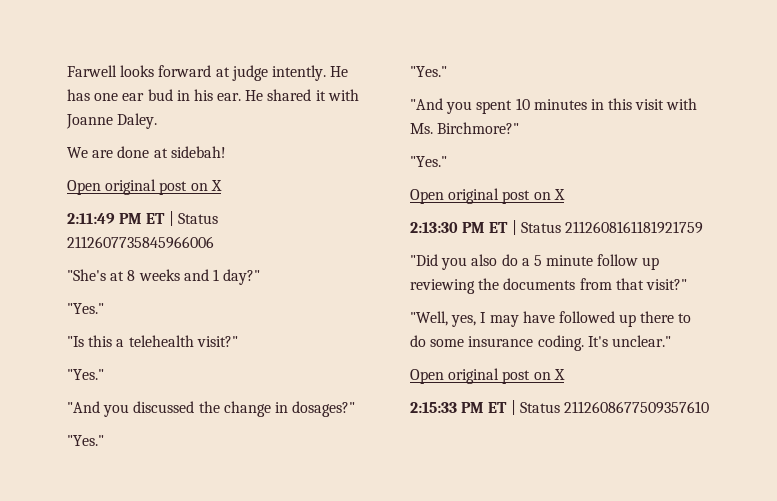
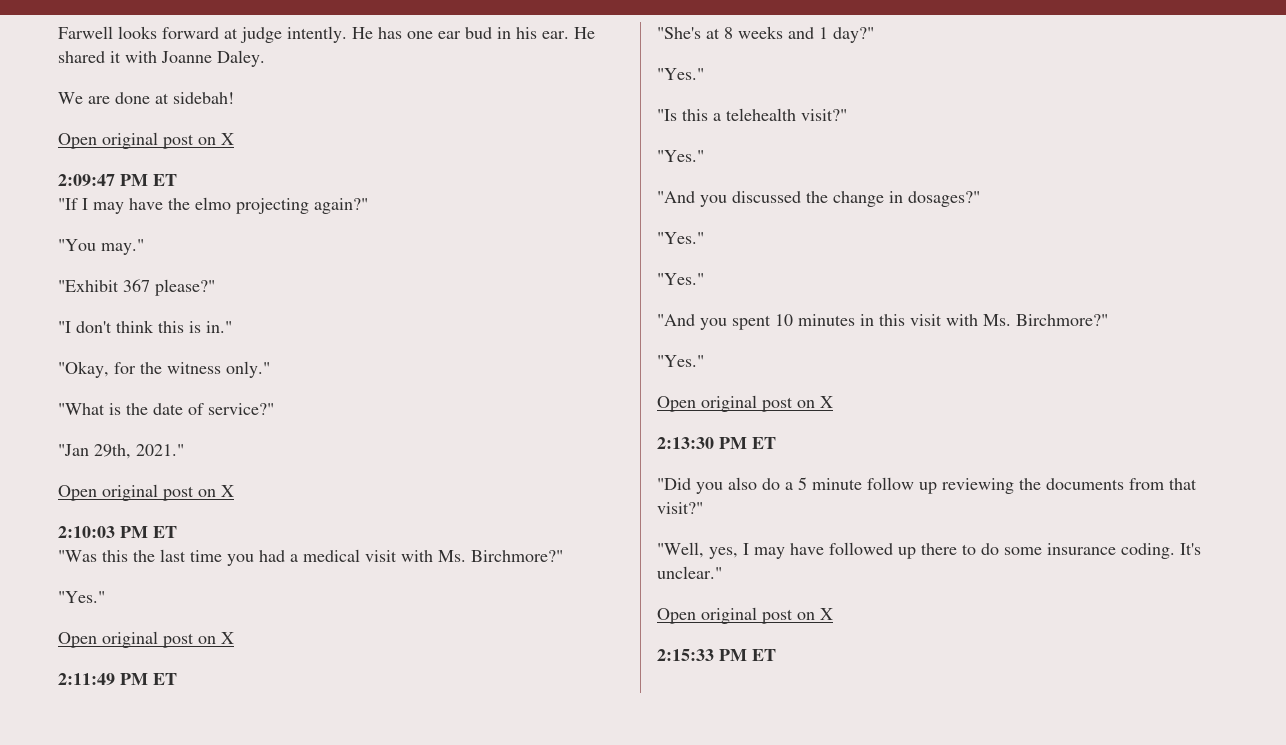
+ 2:09:47 PM ET
+ "If I may have the elmo projecting again?"
+ "You may."
+ "Exhibit 367 please?"
+ "I don't think this is in."
+ "Okay, for the witness only."
+ "What is the date of service?"
+ "Jan 29th, 2021."
+ Open original post on X
+ 2:10:03 PM ET
+ "Was this the last time you had a medical visit with Ms. Birchmore?"
+ "Yes."
+ Open original post on X
- 2:11:49 PM ET | Status 2112607735845966006
+ 2:11:49 PM ET
- 2:13:30 PM ET | Status 2112608161181921759
+ 2:13:30 PM ET
- 2:15:33 PM ET | Status 2112608677509357610
+ 2:15:33 PM ET

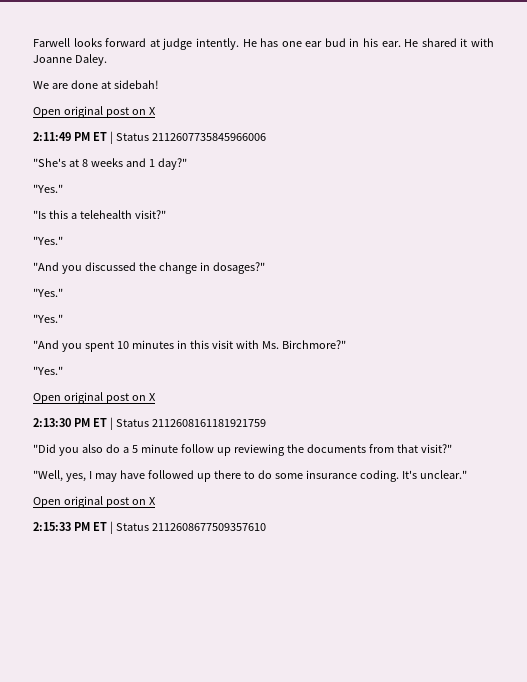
- 2:09:47 PM ET
- "If I may have the elmo projecting again?"
- "You may."
- "Exhibit 367 please?"
- "I don't think this is in."
- "Okay, for the witness only."
- "What is the date of service?"
- "Jan 29th, 2021."
- Open original post on X
- 2:10:03 PM ET
- "Was this the last time you had a medical visit with Ms. Birchmore?"
- "Yes."
- Open original post on X
- 2:11:49 PM ET
+ 2:11:49 PM ET | Status 2112607735845966006
- 2:13:30 PM ET
+ 2:13:30 PM ET | Status 2112608161181921759
- 2:15:33 PM ET
+ 2:15:33 PM ET | Status 2112608677509357610

